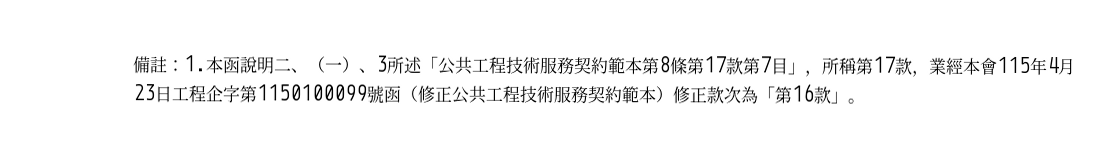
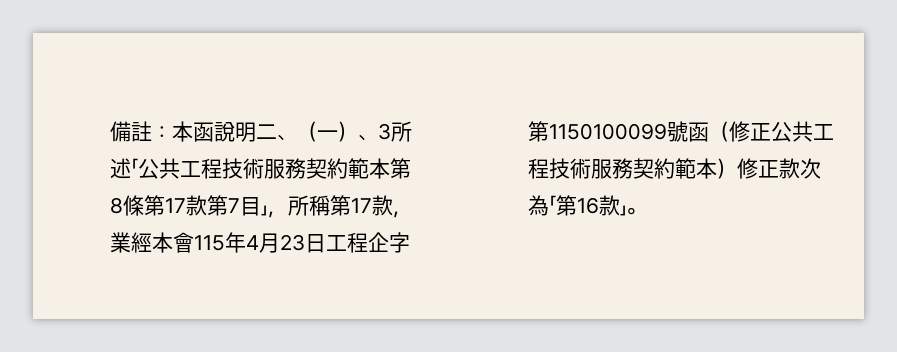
- 備註：1.本函說明二、（一）、3所述「公共工程技術服務契約範本第8條第17款第7目」，所稱第17款，業經本會115年4月23日工程企字第1150100099號函（修正公共工程技術服務契約範本）修正款次為「第16款」。
+ 備註：本函說明二、（一）、3所述「公共工程技術服務契約範本第8條第17款第7目」，所稱第17款，業經本會115年4月23日工程企字第1150100099號函（修正公共工程技術服務契約範本）修正款次為「第16款」。

